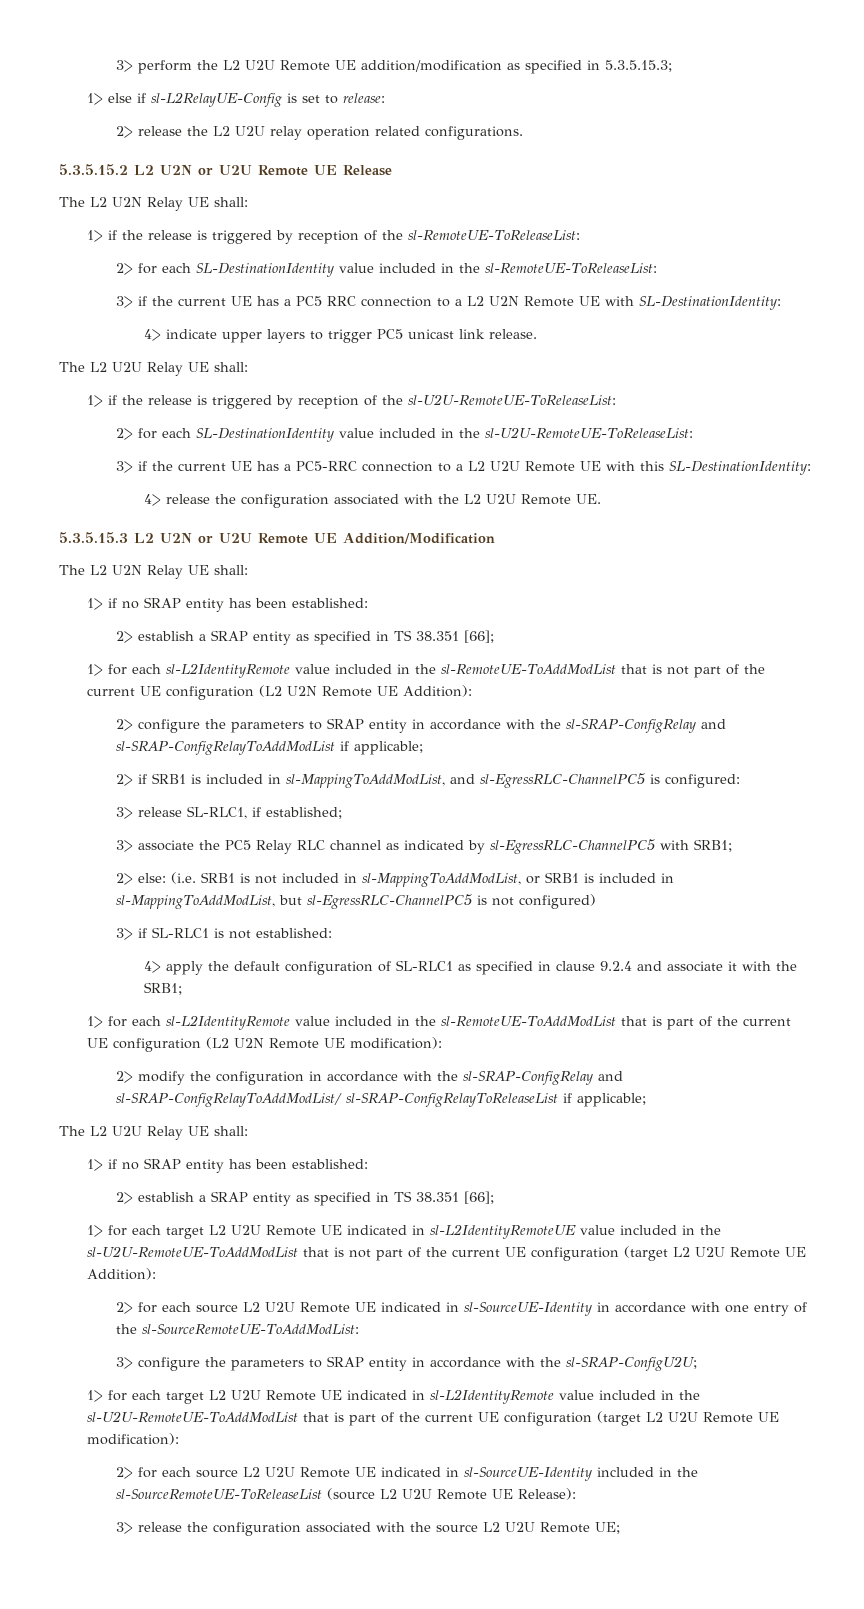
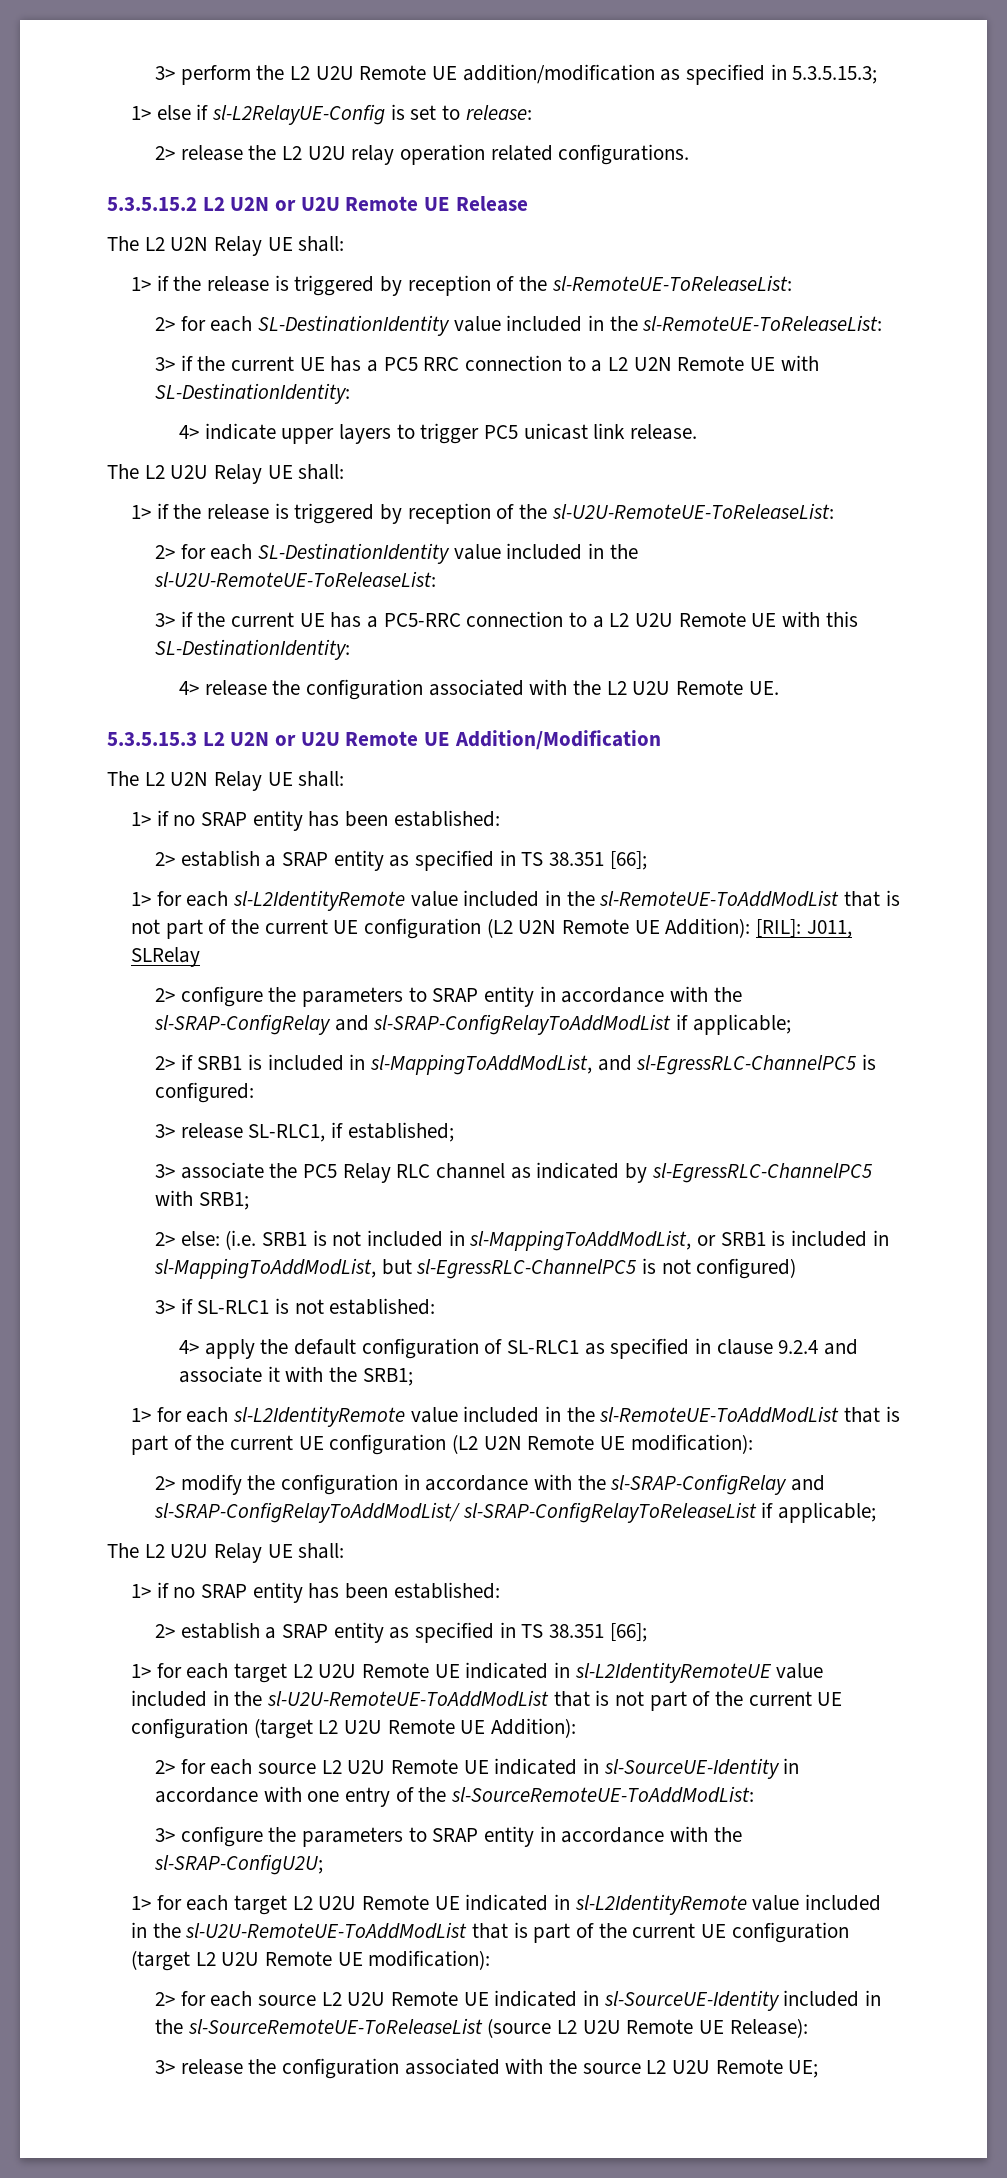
- 1> for each sl-L2IdentityRemote value included in the sl-RemoteUE-ToAddModList that is not part of the current UE configuration (L2 U2N Remote UE Addition):
+ 1> for each sl-L2IdentityRemote value included in the sl-RemoteUE-ToAddModList that is not part of the current UE configuration (L2 U2N Remote UE Addition): [RIL]: J011, SLRelay

